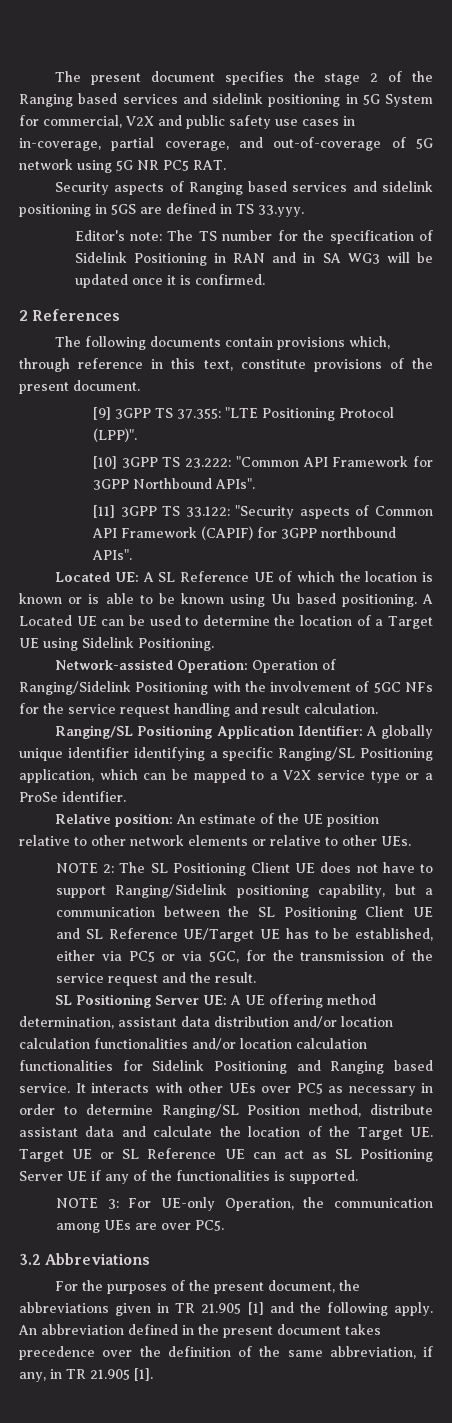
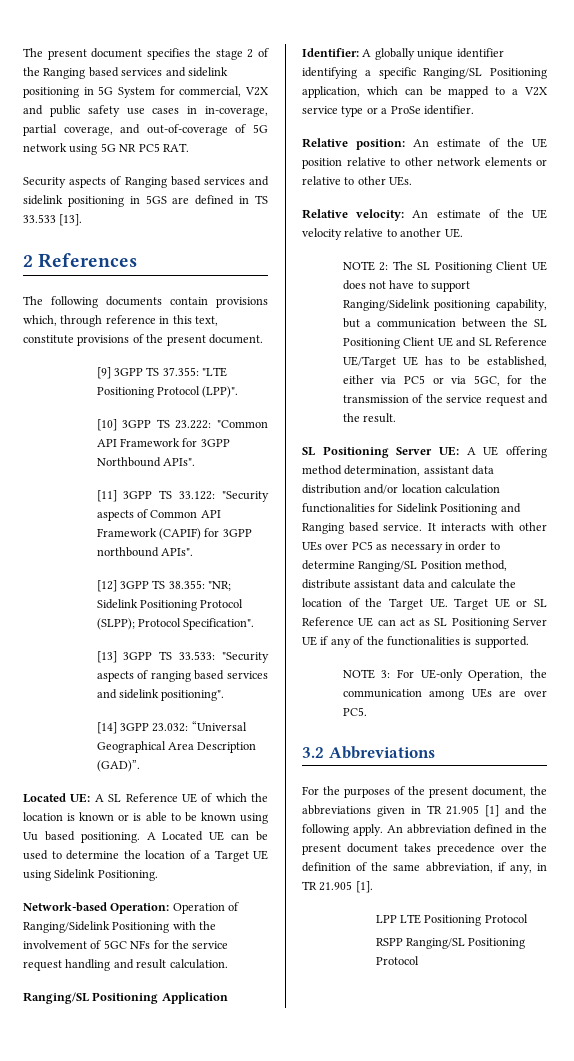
- Security aspects of Ranging based services and sidelink positioning in 5GS are defined in TS 33.yyy.
- Editor's note: The TS number for the specification of Sidelink Positioning in RAN and in SA WG3 will be updated once it is confirmed.
+ Security aspects of Ranging based services and sidelink positioning in 5GS are defined in TS 33.533 [13].
+ [12] 3GPP TS 38.355: "NR; Sidelink Positioning Protocol (SLPP); Protocol Specification".
+ [13] 3GPP TS 33.533: "Security aspects of ranging based services and sidelink positioning".
+ [14] 3GPP 23.032: “Universal Geographical Area Description (GAD)”.
- Network-assisted Operation: Operation of Ranging/Sidelink Positioning with the involvement of 5GC NFs for the service request handling and result calculation.
+ Network-based Operation: Operation of Ranging/Sidelink Positioning with the involvement of 5GC NFs for the service request handling and result calculation.
+ Relative velocity: An estimate of the UE velocity relative to another UE.
- SL Positioning Server UE: A UE offering method determination, assistant data distribution and/or location calculation functionalities and/or location calculation functionalities for Sidelink Positioning and Ranging based service.
+ SL Positioning Server UE: A UE offering method determination, assistant data distribution and/or location calculation functionalities for Sidelink Positioning and Ranging based service.
+ LPP LTE Positioning Protocol
+ RSPP Ranging/SL Positioning Protocol

